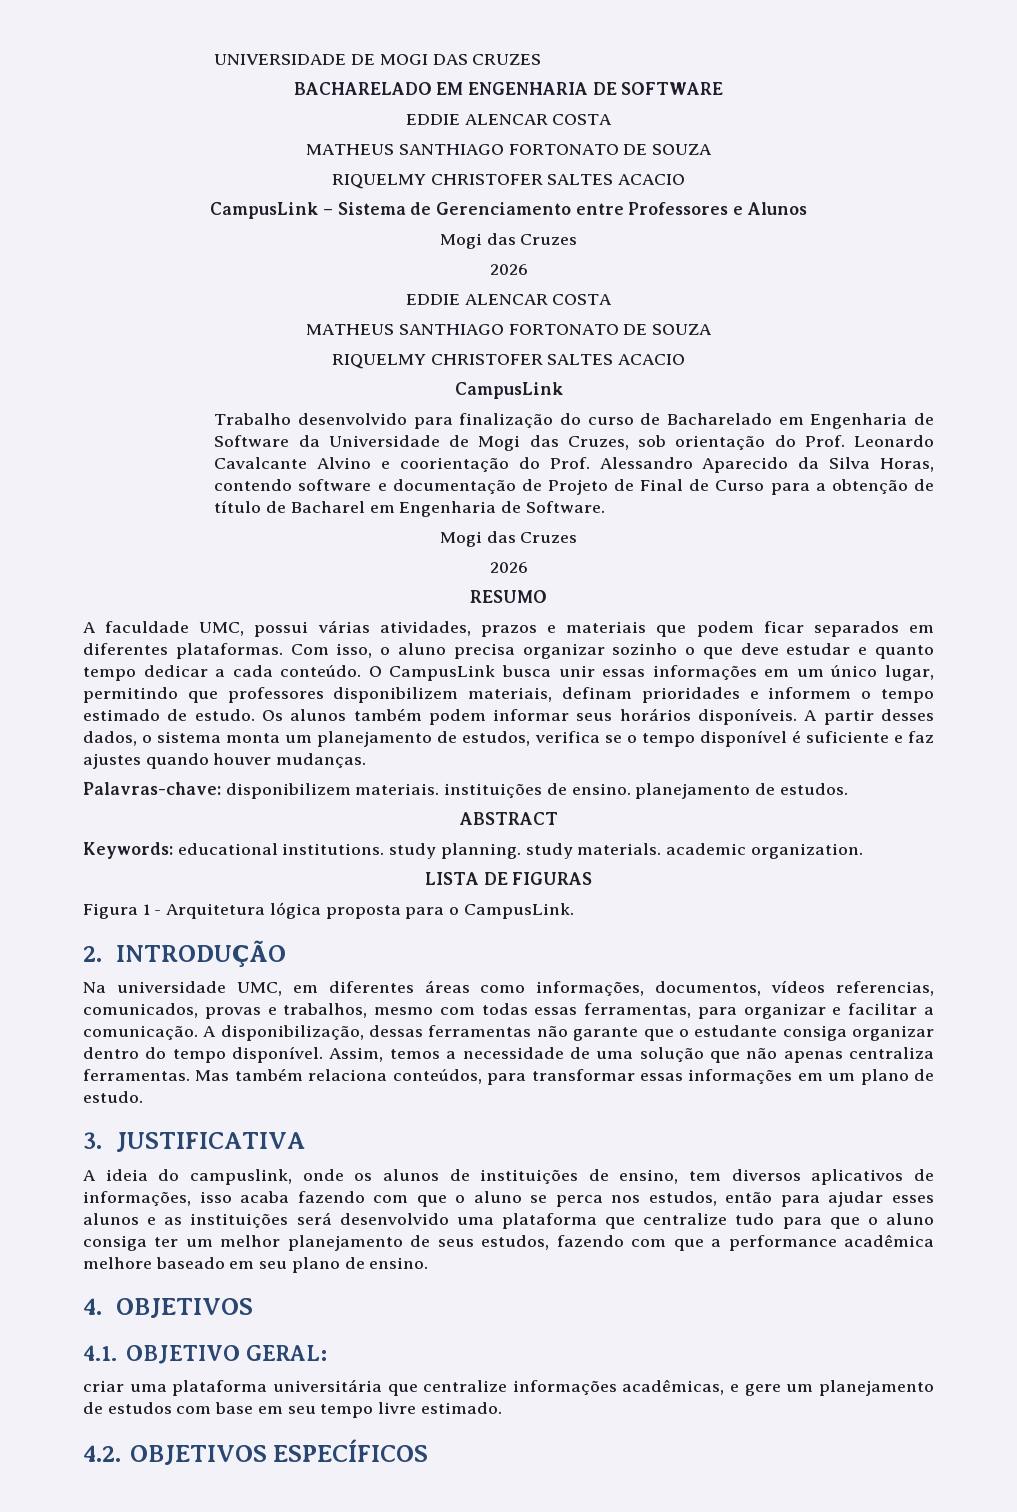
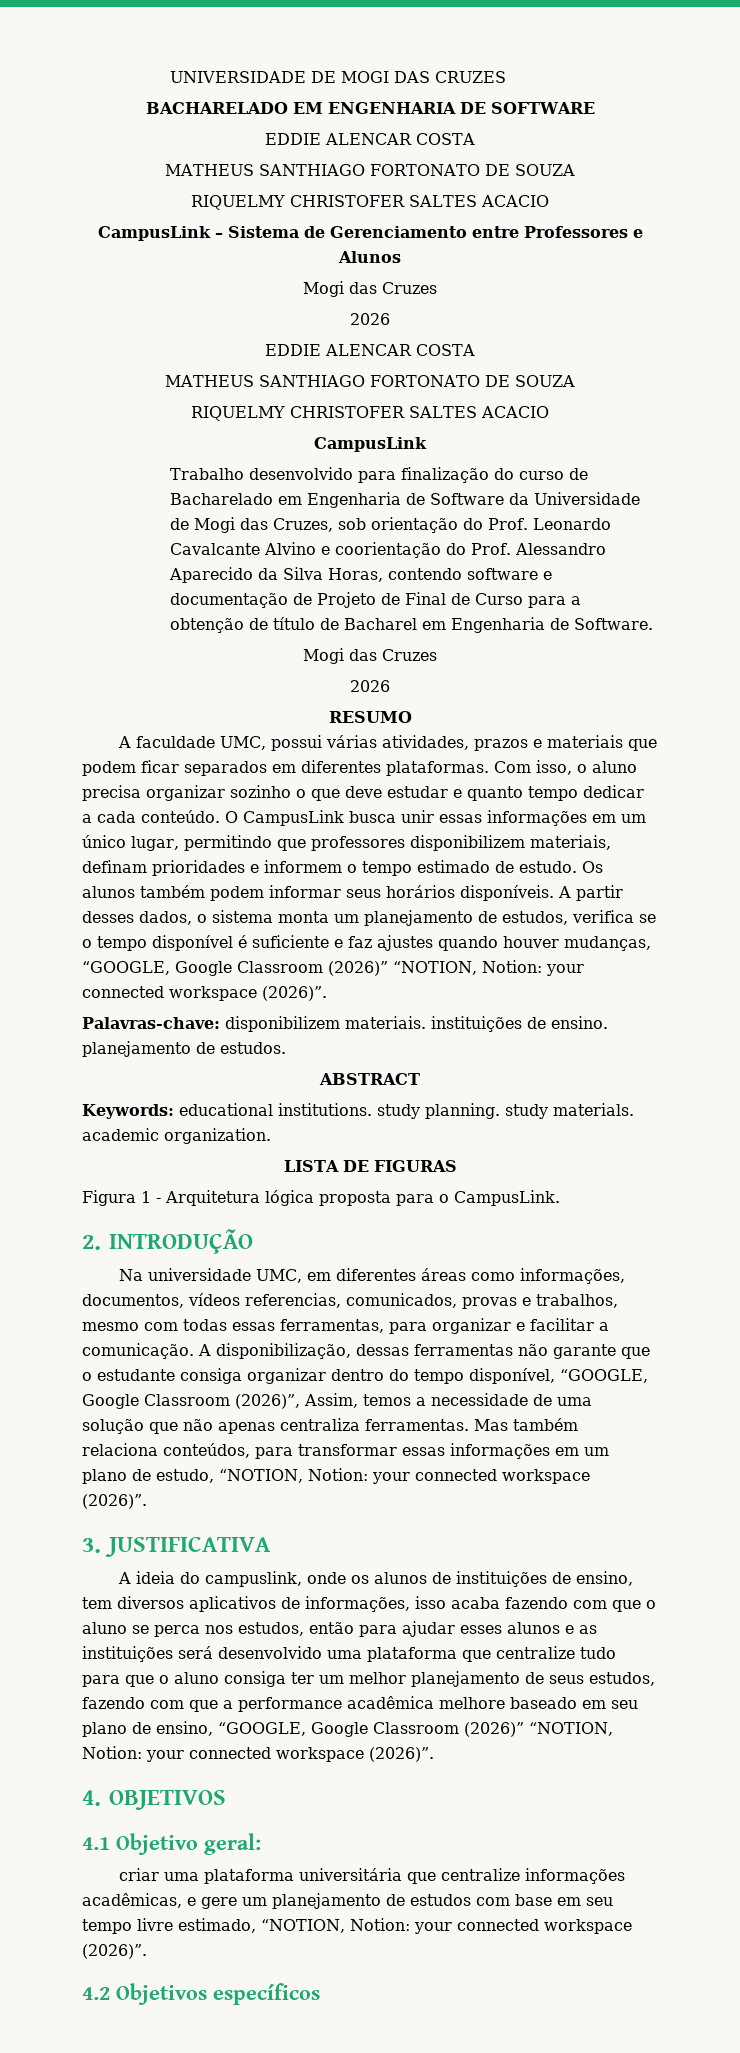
- A partir desses dados, o sistema monta um planejamento de estudos, verifica se o tempo disponível é suficiente e faz ajustes quando houver mudanças.
+ A partir desses dados, o sistema monta um planejamento de estudos, verifica se o tempo disponível é suficiente e faz ajustes quando houver mudanças, “GOOGLE, Google Classroom (2026)” “NOTION, Notion: your connected workspace (2026)”.
- A disponibilização, dessas ferramentas não garante que o estudante consiga organizar dentro do tempo disponível. Assim, temos a necessidade de uma solução que não apenas centraliza ferramentas.
+ A disponibilização, dessas ferramentas não garante que o estudante consiga organizar dentro do tempo disponível, “GOOGLE, Google Classroom (2026)”, Assim, temos a necessidade de uma solução que não apenas centraliza ferramentas.
- Mas também relaciona conteúdos, para transformar essas informações em um plano de estudo.
+ Mas também relaciona conteúdos, para transformar essas informações em um plano de estudo, “NOTION, Notion: your connected workspace (2026)”.
- A ideia do campuslink, onde os alunos de instituições de ensino, tem diversos aplicativos de informações, isso acaba fazendo com que o aluno se perca nos estudos, então para ajudar esses alunos e as instituições será desenvolvido uma plataforma que centralize tudo para que o aluno consiga ter um melhor planejamento de seus estudos, fazendo com que a performance acadêmica melhore baseado em seu plano de ensino.
+ A ideia do campuslink, onde os alunos de instituições de ensino, tem diversos aplicativos de informações, isso acaba fazendo com que o aluno se perca nos estudos, então para ajudar esses alunos e as instituições será desenvolvido uma plataforma que centralize tudo para que o aluno consiga ter um melhor planejamento de seus estudos, fazendo com que a performance acadêmica melhore baseado em seu plano de ensino, “GOOGLE, Google Classroom (2026)” “NOTION, Notion: your connected workspace (2026)”.
- 4.1. OBJETIVO GERAL:
+ 4.1 Objetivo geral:
- criar uma plataforma universitária que centralize informações acadêmicas, e gere um planejamento de estudos com base em seu tempo livre estimado.
- 4.2. OBJETIVOS ESPECÍFICOS
+ criar uma plataforma universitária que centralize informações acadêmicas, e gere um planejamento de estudos com base em seu tempo livre estimado, “NOTION, Notion: your connected workspace (2026)”.
+ 4.2 Objetivos específicos

